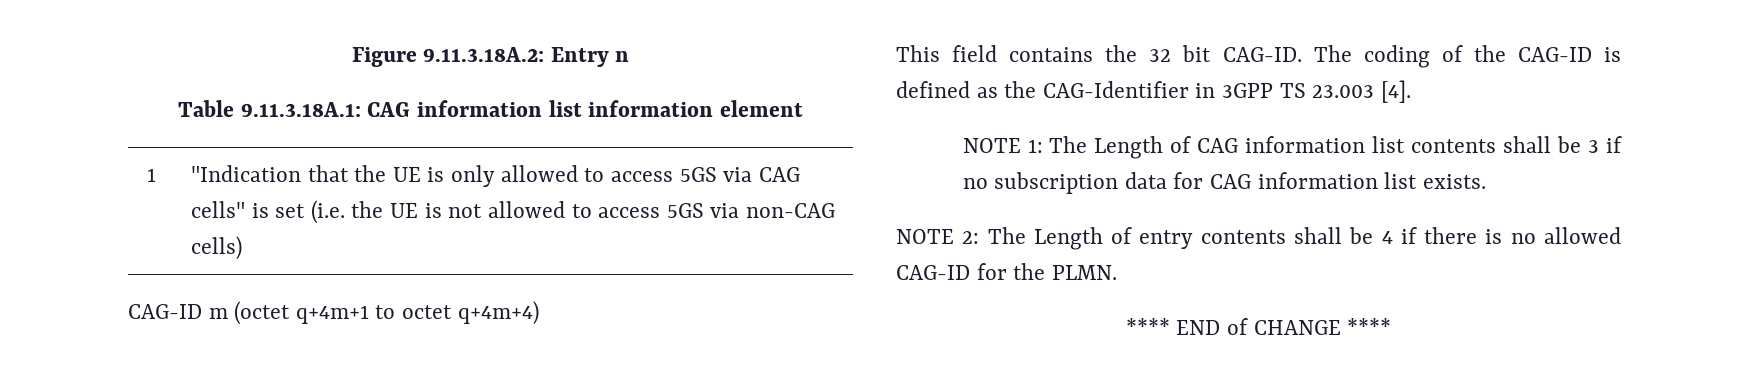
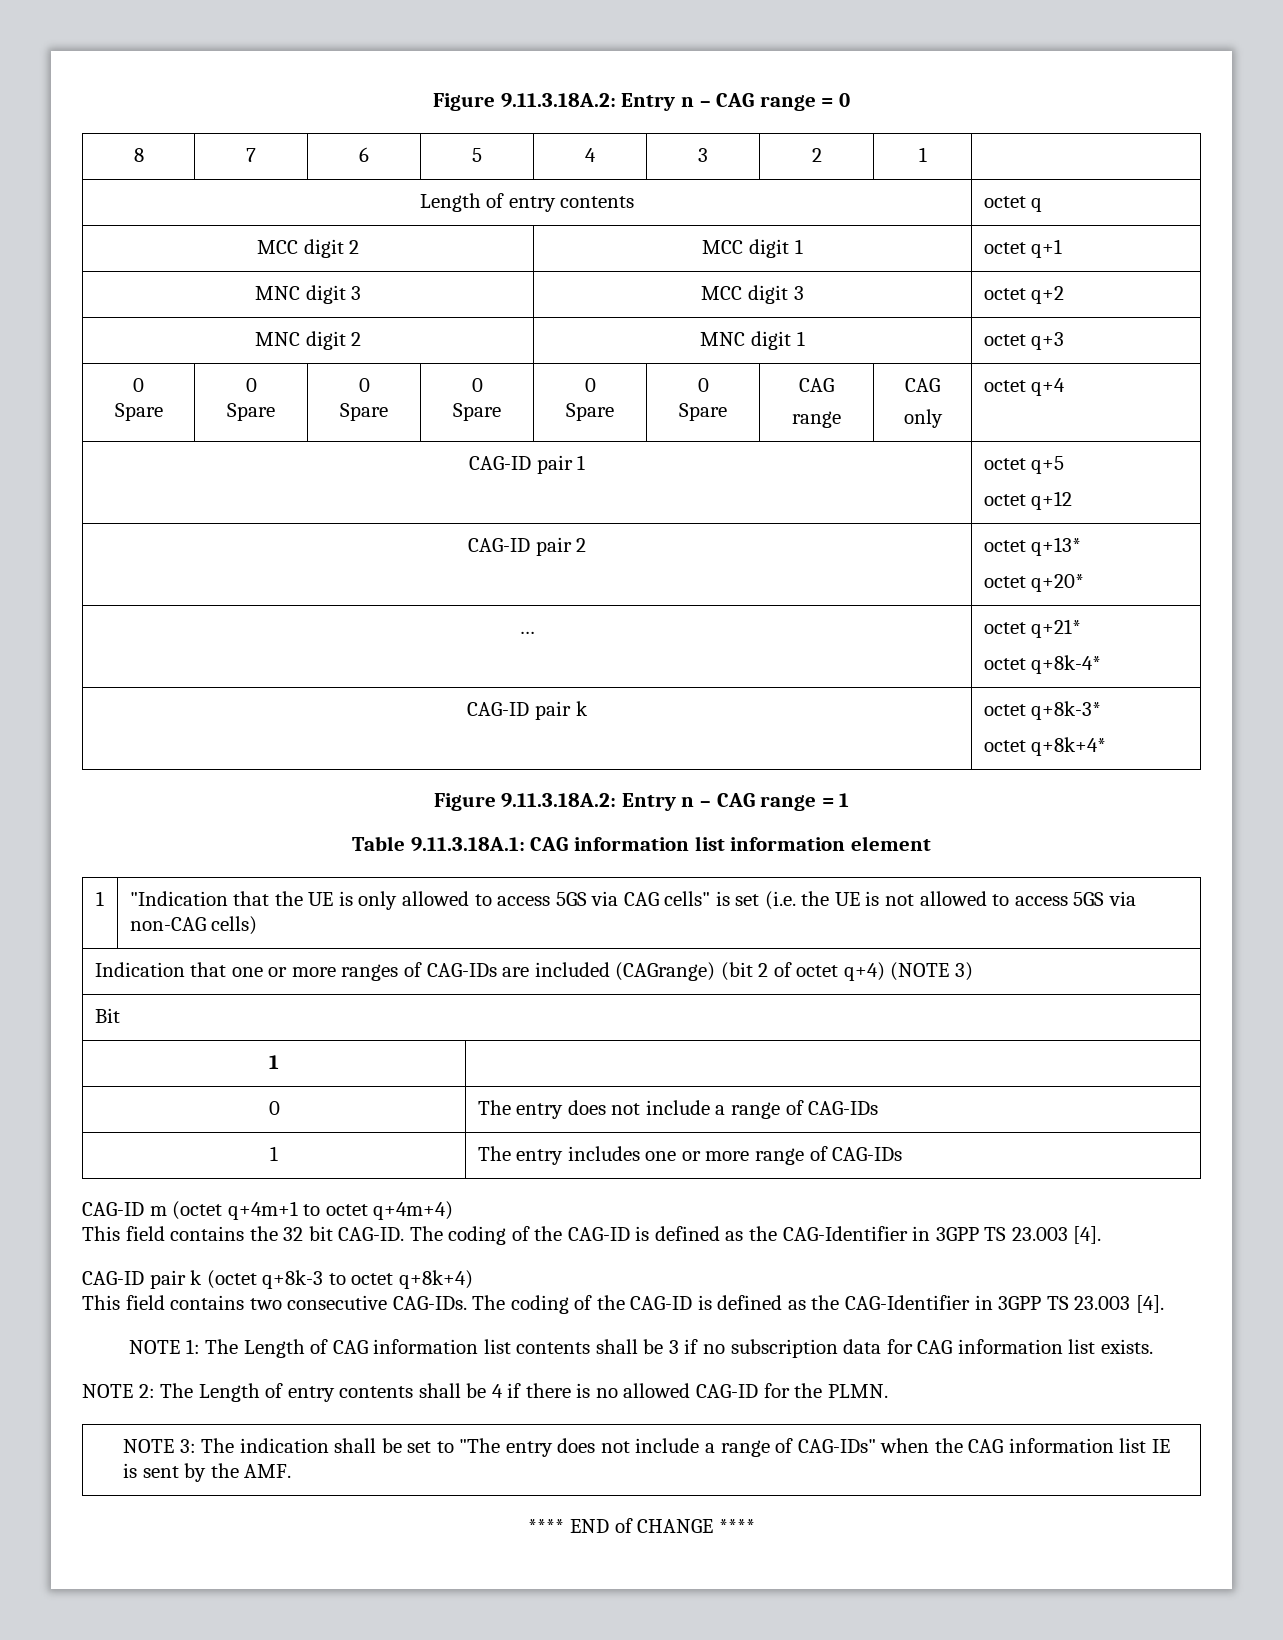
- Figure 9.11.3.18A.2: Entry n
+ Figure 9.11.3.18A.2: Entry n – CAG range = 0
+ 8 | 7 | 6 | 5 | 4 | 3 | 2 | 1 |
+ Length of entry contents | octet q
+ MCC digit 2 | MCC digit 1 | octet q+1
+ MNC digit 3 | MCC digit 3 | octet q+2
+ MNC digit 2 | MNC digit 1 | octet q+3
+ 0
+ Spare | 0
+ Spare | 0
+ Spare | 0
+ Spare | 0
+ Spare | 0
+ Spare | CAG
+ range | CAG
+ only | octet q+4
+ CAG-ID pair 1 | octet q+5
+ octet q+12
+ CAG-ID pair 2 | octet q+13*
+ octet q+20*
+ … | octet q+21*
+ octet q+8k-4*
+ CAG-ID pair k | octet q+8k-3*
+ octet q+8k+4*
+ Figure 9.11.3.18A.2: Entry n – CAG range = 1
+ Indication that one or more ranges of CAG-IDs are included (CAGrange) (bit 2 of octet q+4) (NOTE 3)
+ Bit
+ 1 |
+ 0 | The entry does not include a range of CAG-IDs
+ 1 | The entry includes one or more range of CAG-IDs
+ CAG-ID pair k (octet q+8k-3 to octet q+8k+4)
+ This field contains two consecutive CAG-IDs. The coding of the CAG-ID is defined as the CAG-Identifier in 3GPP TS 23.003 [4].
+ NOTE 3: The indication shall be set to "The entry does not include a range of CAG-IDs" when the CAG information list IE is sent by the AMF.

